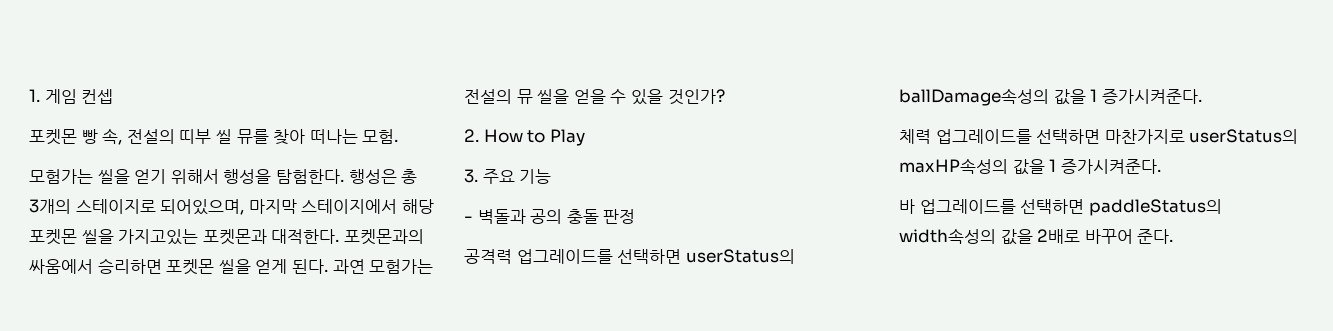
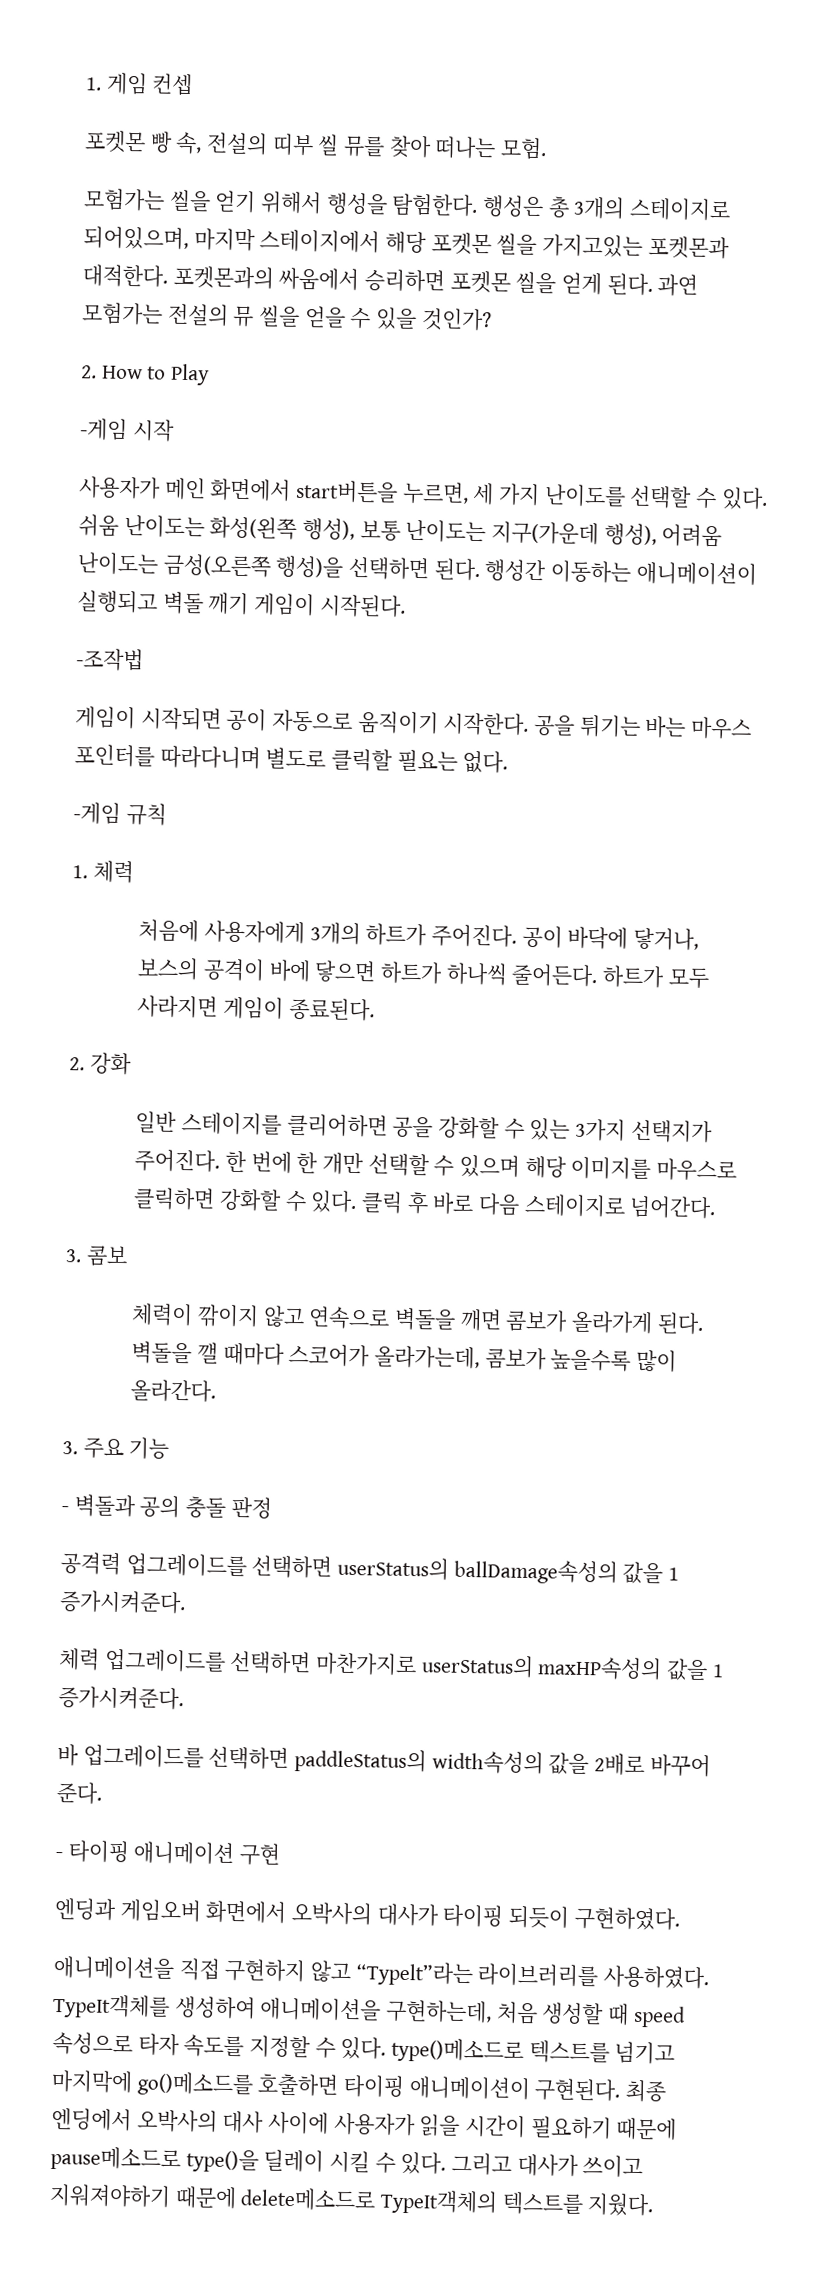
+ -게임 시작
+ 사용자가 메인 화면에서 start버튼을 누르면, 세 가지 난이도를 선택할 수 있다. 쉬움 난이도는 화성(왼쪽 행성), 보통 난이도는 지구(가운데 행성), 어려움 난이도는 금성(오른쪽 행성)을 선택하면 된다. 행성간 이동하는 애니메이션이 실행되고 벽돌 깨기 게임이 시작된다.
+ -조작법
+ 게임이 시작되면 공이 자동으로 움직이기 시작한다. 공을 튀기는 바는 마우스 포인터를 따라다니며 별도로 클릭할 필요는 없다.
+ -게임 규칙
+ 1. 체력
+ 처음에 사용자에게 3개의 하트가 주어진다. 공이 바닥에 닿거나, 보스의 공격이 바에 닿으면 하트가 하나씩 줄어든다. 하트가 모두 사라지면 게임이 종료된다.
+ 2. 강화
+ 일반 스테이지를 클리어하면 공을 강화할 수 있는 3가지 선택지가 주어진다. 한 번에 한 개만 선택할 수 있으며 해당 이미지를 마우스로 클릭하면 강화할 수 있다. 클릭 후 바로 다음 스테이지로 넘어간다.
+ 3. 콤보
+ 체력이 깎이지 않고 연속으로 벽돌을 깨면 콤보가 올라가게 된다. 벽돌을 깰 때마다 스코어가 올라가는데, 콤보가 높을수록 많이 올라간다.
+ - 타이핑 애니메이션 구현
+ 엔딩과 게임오버 화면에서 오박사의 대사가 타이핑 되듯이 구현하였다.
+ 애니메이션을 직접 구현하지 않고 “Typelt”라는 라이브러리를 사용하였다. TypeIt객체를 생성하여 애니메이션을 구현하는데, 처음 생성할 때 speed 속성으로 타자 속도를 지정할 수 있다. type()메소드로 텍스트를 넘기고 마지막에 go()메소드를 호출하면 타이핑 애니메이션이 구현된다. 최종 엔딩에서 오박사의 대사 사이에 사용자가 읽을 시간이 필요하기 때문에 pause메소드로 type()을 딜레이 시킬 수 있다. 그리고 대사가 쓰이고 지워져야하기 때문에 delete메소드로 TypeIt객체의 텍스트를 지웠다.

